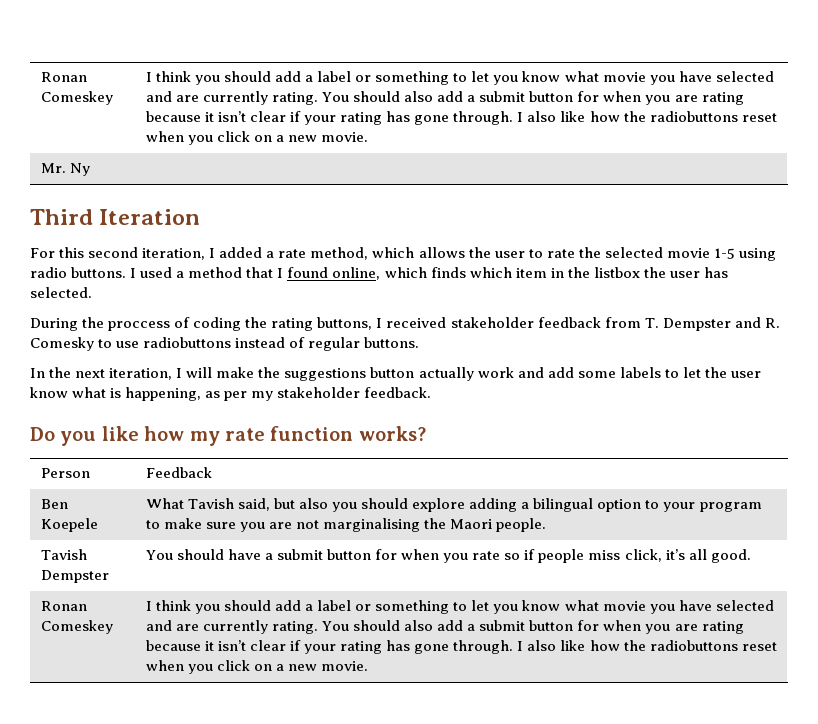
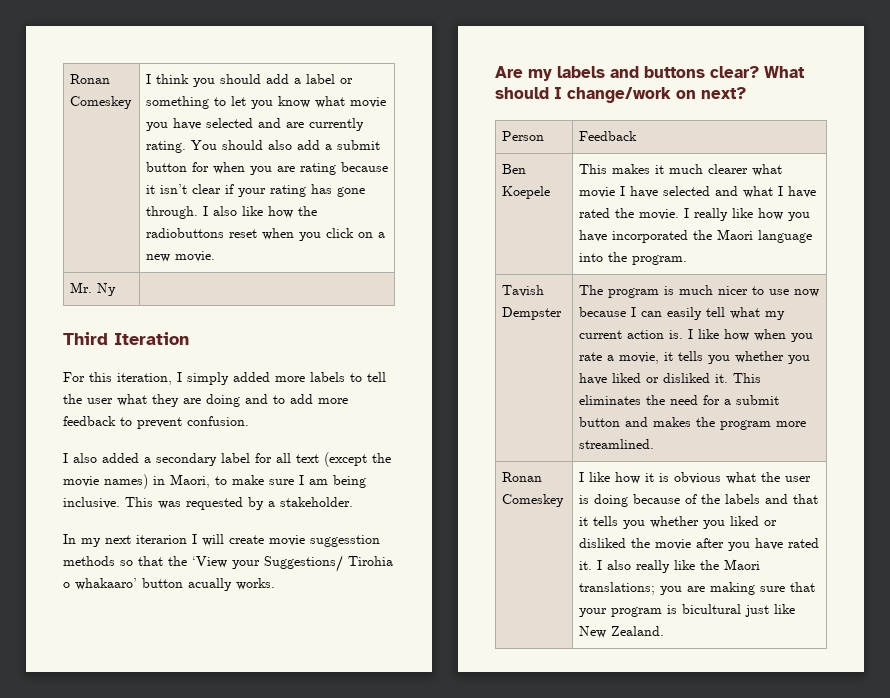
- For this second iteration, I added a rate method, which allows the user to rate the selected movie 1-5 using radio buttons. I used a method that I found online, which finds which item in the listbox the user has selected.
- During the proccess of coding the rating buttons, I received stakeholder feedback from T. Dempster and R. Comesky to use radiobuttons instead of regular buttons.
- In the next iteration, I will make the suggestions button actually work and add some labels to let the user know what is happening, as per my stakeholder feedback.
- Do you like how my rate function works?
+ For this iteration, I simply added more labels to tell the user what they are doing and to add more feedback to prevent confusion.
+ I also added a secondary label for all text (except the movie names) in Maori, to make sure I am being inclusive. This was requested by a stakeholder.
+ In my next iterarion I will create movie suggesstion methods so that the ‘View your Suggestions/ Tirohia o whakaaro’ button acually works.
+ Are my labels and buttons clear? What should I change/work on next?
  Person | Feedback
- Ben Koepele | What Tavish said, but also you should explore adding a bilingual option to your program to make sure you are not marginalising the Maori people.
- Tavish Dempster | You should have a submit button for when you rate so if people miss click, it’s all good.
- Ronan Comeskey | I think you should add a label or something to let you know what movie you have selected and are currently rating. You should also add a submit button for when you are rating because it isn’t clear if your rating has gone through. I also like how the radiobuttons reset when you click on a new movie.
+ Ben Koepele | This makes it much clearer what movie I have selected and what I have rated the movie. I really like how you have incorporated the Maori language into the program.
+ Tavish Dempster | The program is much nicer to use now because I can easily tell what my current action is. I like how when you rate a movie, it tells you whether you have liked or disliked it. This eliminates the need for a submit button and makes the program more streamlined.
+ Ronan Comeskey | I like how it is obvious what the user is doing because of the labels and that it tells you whether you liked or disliked the movie after you have rated it. I also really like the Maori translations; you are making sure that your program is bicultural just like New Zealand.

